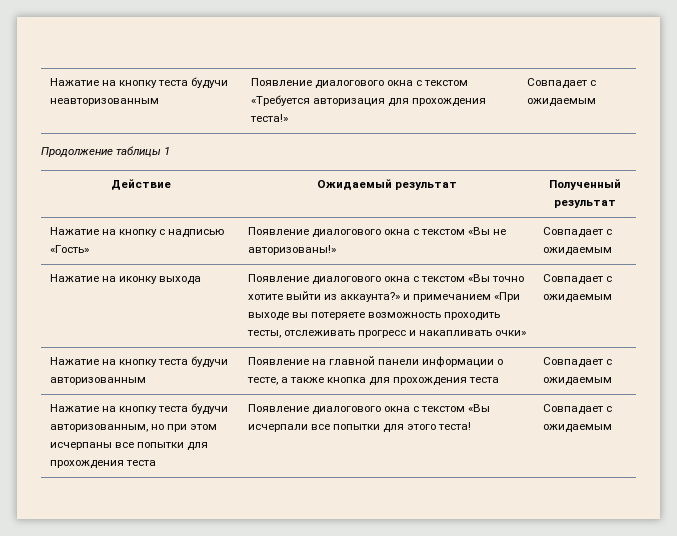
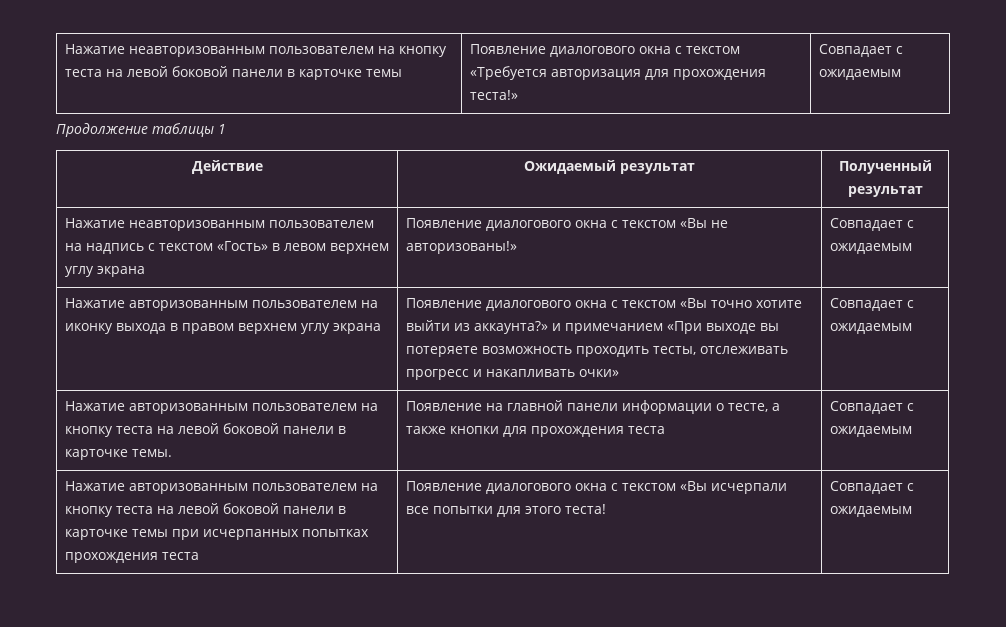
- Нажатие на кнопку теста будучи неавторизованным | Появление диалогового окна с текстом «Требуется авторизация для прохождения теста!» | Совпадает с ожидаемым
+ Нажатие неавторизованным пользователем на кнопку теста на левой боковой панели в карточке темы | Появление диалогового окна с текстом «Требуется авторизация для прохождения теста!» | Совпадает с ожидаемым
- Нажатие на кнопку с надписью «Гость» | Появление диалогового окна с текстом «Вы не авторизованы!» | Совпадает с ожидаемым
+ Нажатие неавторизованным пользователем на надпись с текстом «Гость» в левом верхнем углу экрана | Появление диалогового окна с текстом «Вы не авторизованы!» | Совпадает с ожидаемым
- Нажатие на иконку выхода | Появление диалогового окна с текстом «Вы точно хотите выйти из аккаунта?» и примечанием «При выходе вы потеряете возможность проходить тесты, отслеживать прогресс и накапливать очки» | Совпадает с ожидаемым
+ Нажатие авторизованным пользователем на иконку выхода в правом верхнем углу экрана | Появление диалогового окна с текстом «Вы точно хотите выйти из аккаунта?» и примечанием «При выходе вы потеряете возможность проходить тесты, отслеживать прогресс и накапливать очки» | Совпадает с ожидаемым
- Нажатие на кнопку теста будучи авторизованным | Появление на главной панели информации о тесте, а также кнопка для прохождения теста | Совпадает с ожидаемым
+ Нажатие авторизованным пользователем на кнопку теста на левой боковой панели в карточке темы. | Появление на главной панели информации о тесте, а также кнопки для прохождения теста | Совпадает с ожидаемым
- Нажатие на кнопку теста будучи авторизованным, но при этом исчерпаны все попытки для прохождения теста | Появление диалогового окна с текстом «Вы исчерпали все попытки для этого теста! | Совпадает с ожидаемым
+ Нажатие авторизованным пользователем на кнопку теста на левой боковой панели в карточке темы при исчерпанных попытках прохождения теста | Появление диалогового окна с текстом «Вы исчерпали все попытки для этого теста! | Совпадает с ожидаемым

